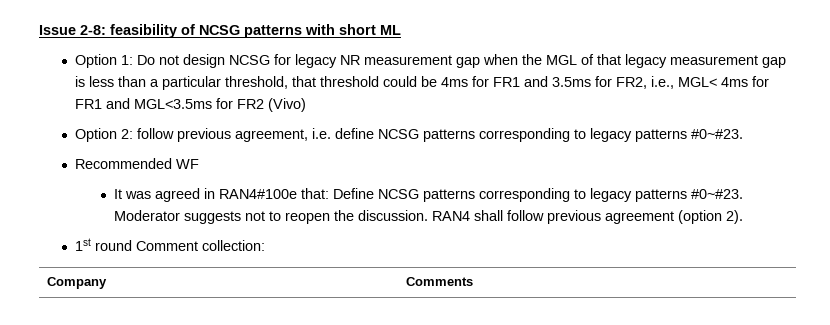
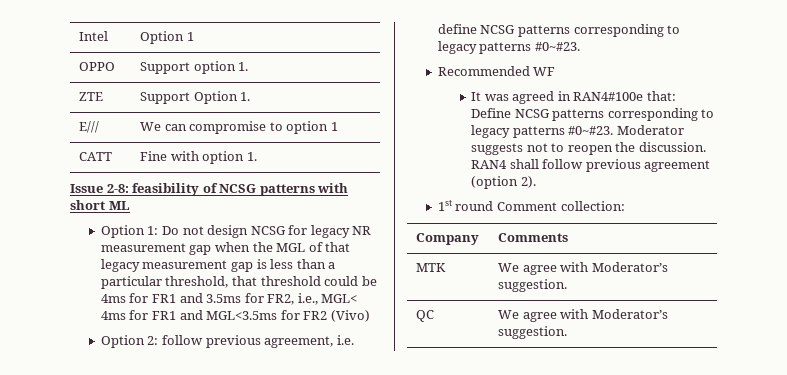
+ Intel | Option 1
+ OPPO | Support option 1.
+ ZTE | Support Option 1.
+ E/// | We can compromise to option 1
+ CATT | Fine with option 1.
+ MTK | We agree with Moderator’s suggestion.
+ QC | We agree with Moderator’s suggestion.

